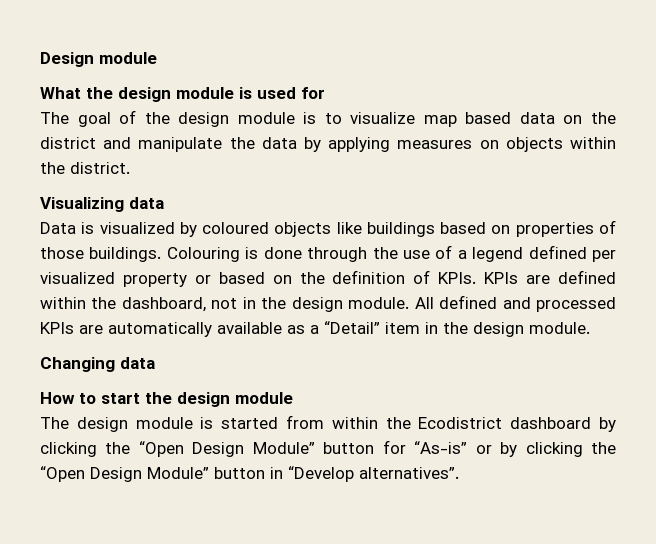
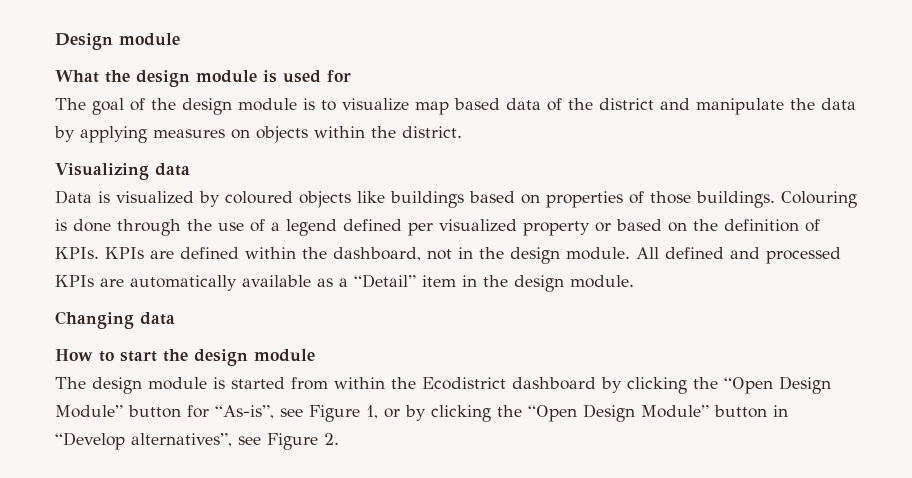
- The goal of the design module is to visualize map based data on the district and manipulate the data by applying measures on objects within the district.
+ The goal of the design module is to visualize map based data of the district and manipulate the data by applying measures on objects within the district.
- The design module is started from within the Ecodistrict dashboard by clicking the “Open Design Module” button for “As-is” or by clicking the “Open Design Module” button in “Develop alternatives”.
+ The design module is started from within the Ecodistrict dashboard by clicking the “Open Design Module” button for “As-is”, see Figure 1, or by clicking the “Open Design Module” button in “Develop alternatives”, see Figure 2.

